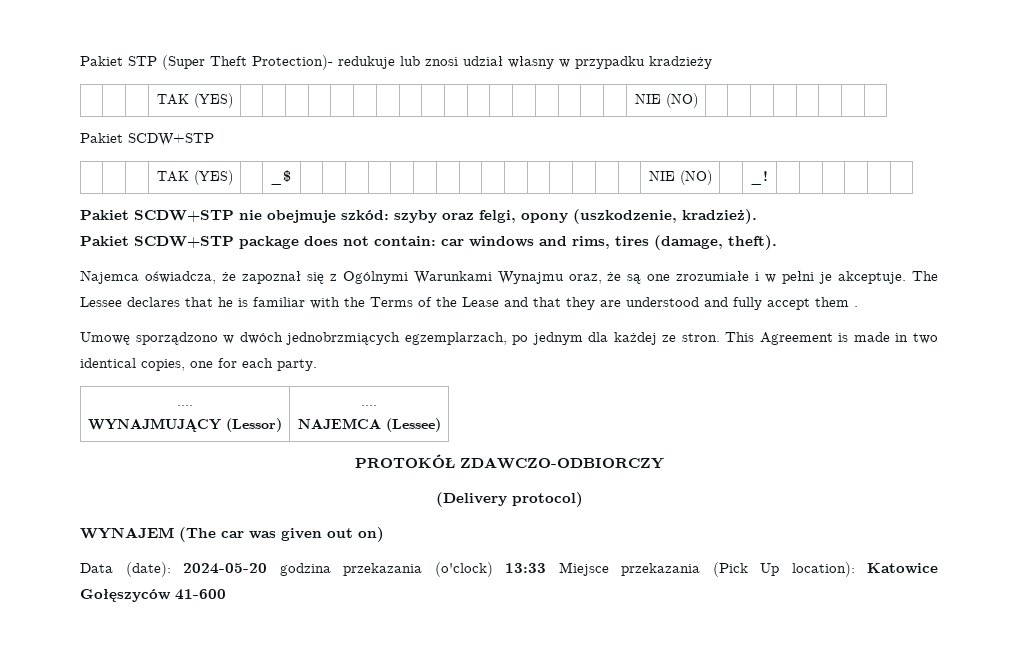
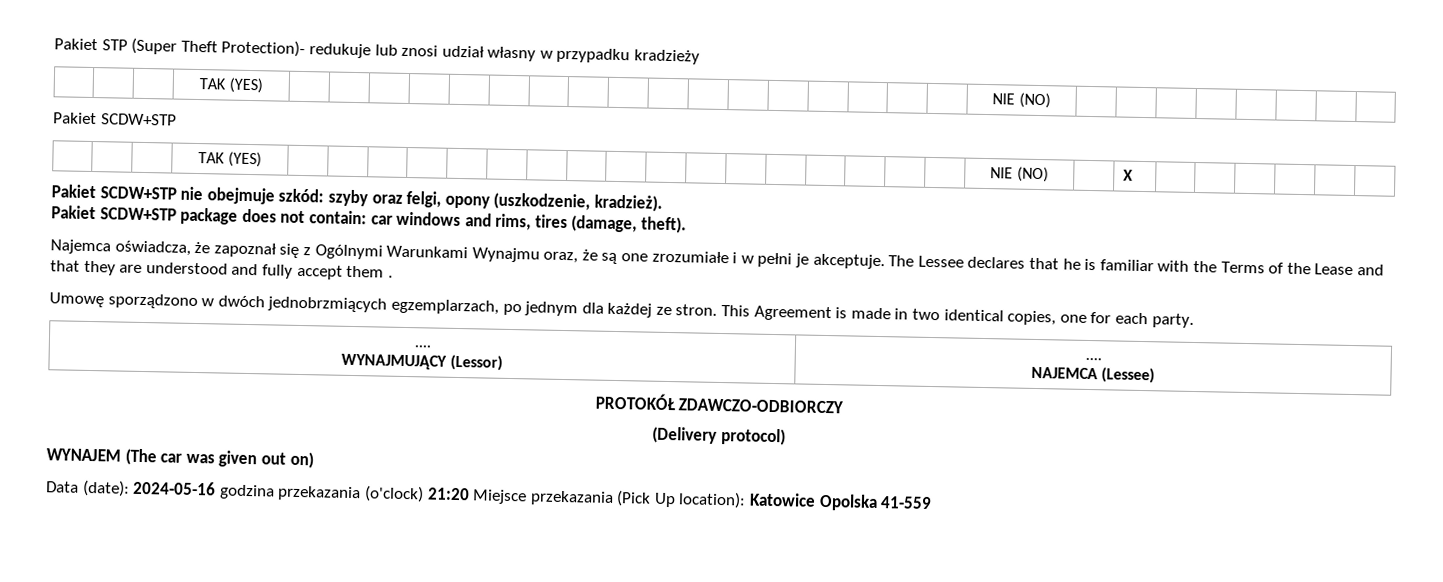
- | | | TAK (YES) | | _$ | | | | | | | | | | | | | | | | NIE (NO) | | _! | | | | | |
+ | | | TAK (YES) | | | | | | | | | | | | | | | | | | NIE (NO) | | X | | | | | |
- Data (date): 2024-05-20 godzina przekazania (o'clock) 13:33 Miejsce przekazania (Pick Up location): Katowice Gołęszyców 41-600
+ Data (date): 2024-05-16 godzina przekazania (o'clock) 21:20 Miejsce przekazania (Pick Up location): Katowice Opolska 41-559

